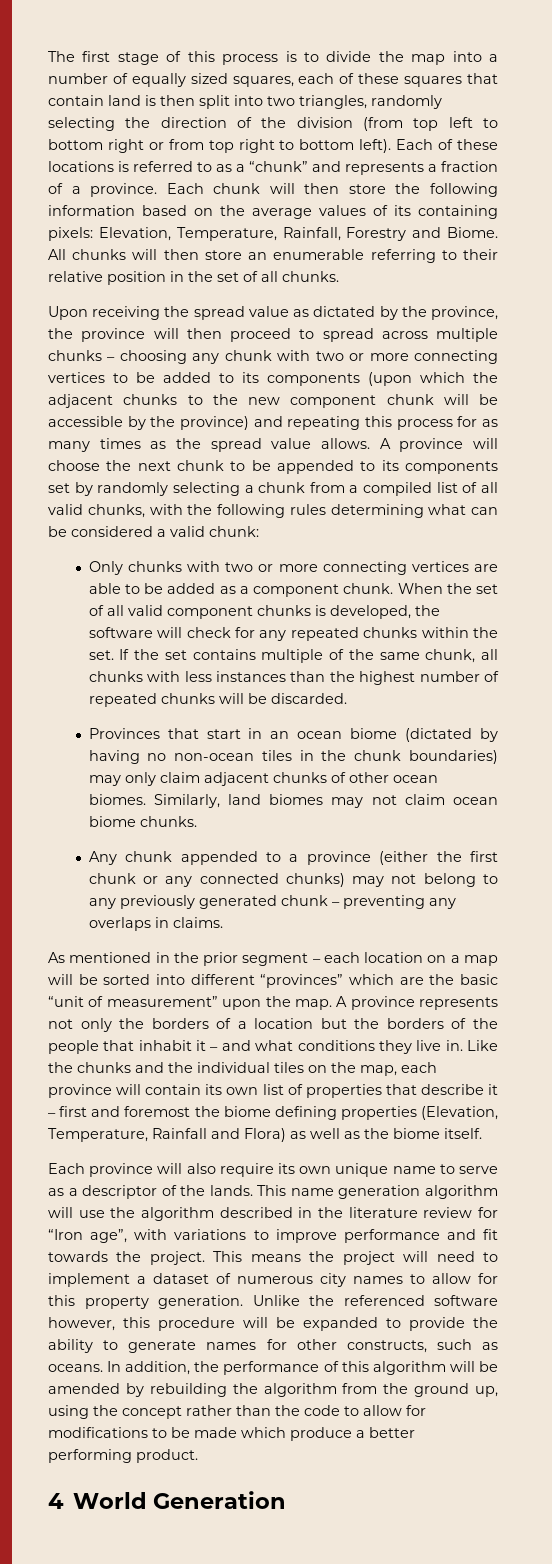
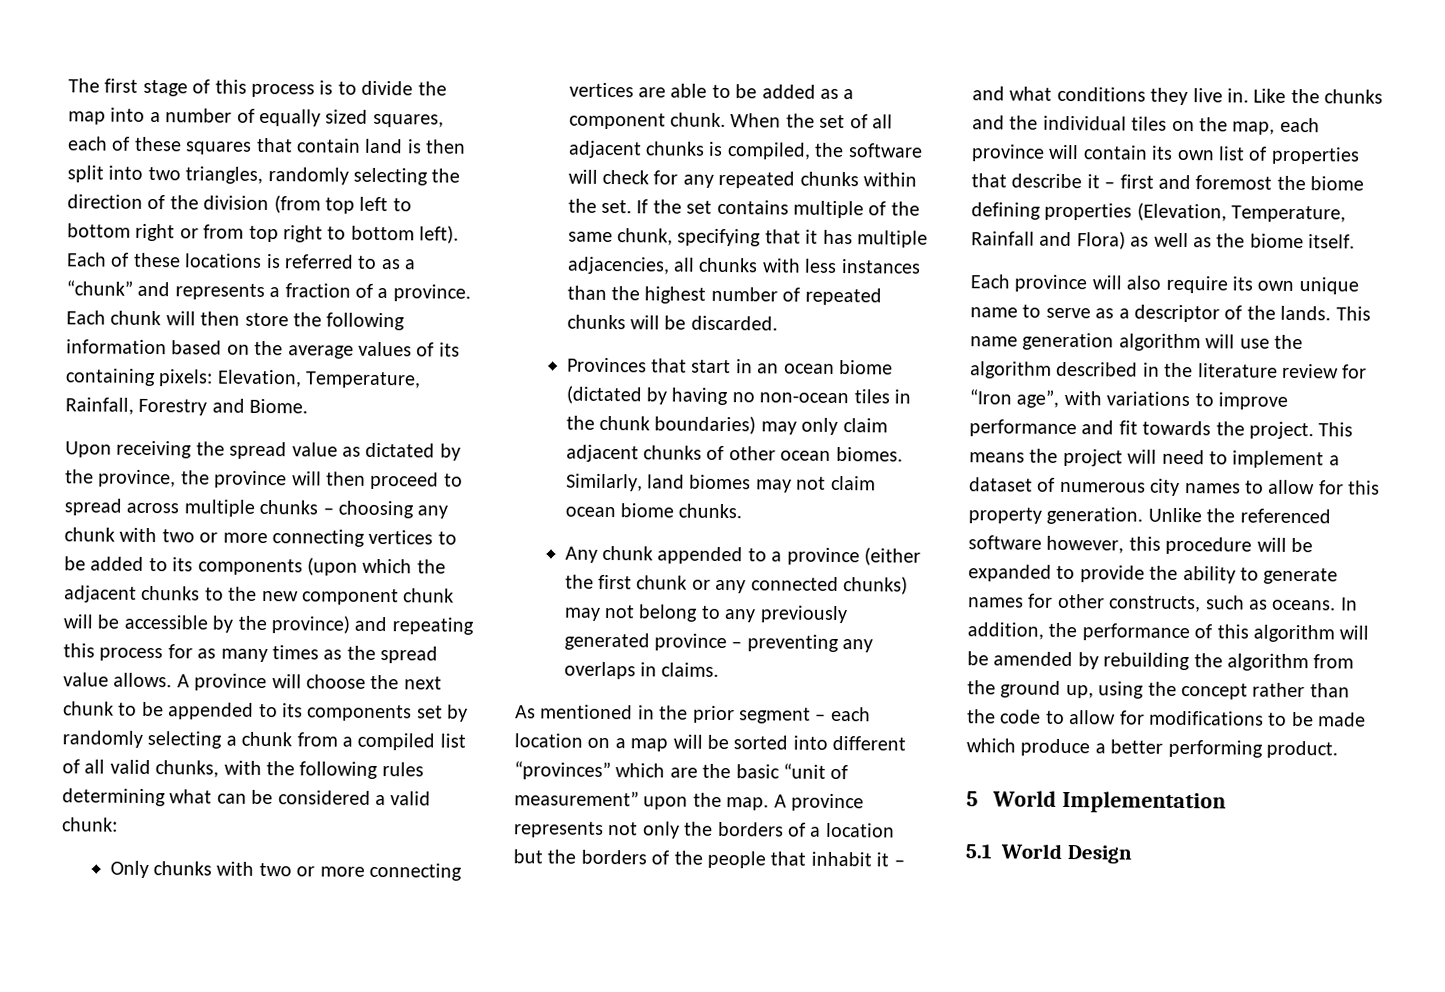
- All chunks will then store an enumerable referring to their relative position in the set of all chunks.
- When the set of all valid component chunks is developed, the software will check for any repeated chunks within the set.
+ When the set of all adjacent chunks is compiled, the software will check for any repeated chunks within the set.
- If the set contains multiple of the same chunk, all chunks with less instances than the highest number of repeated chunks will be discarded.
+ If the set contains multiple of the same chunk, specifying that it has multiple adjacencies, all chunks with less instances than the highest number of repeated chunks will be discarded.
- Any chunk appended to a province (either the first chunk or any connected chunks) may not belong to any previously generated chunk – preventing any overlaps in claims.
+ Any chunk appended to a province (either the first chunk or any connected chunks) may not belong to any previously generated province – preventing any overlaps in claims.
- 4 World Generation
+ 5 World Implementation
+ 5.1 World Design

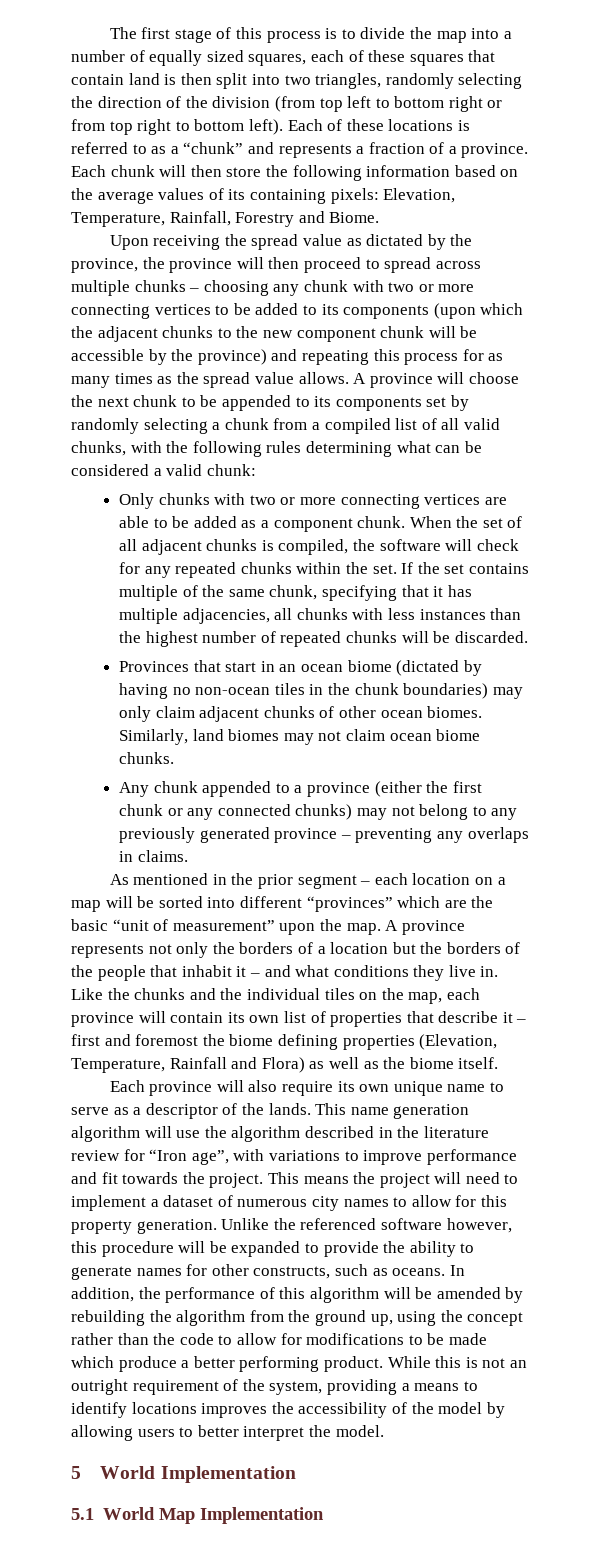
+ While this is not an outright requirement of the system, providing a means to identify locations improves the accessibility of the model by allowing users to better interpret the model.
- 5.1 World Design
+ 5.1 World Map Implementation

